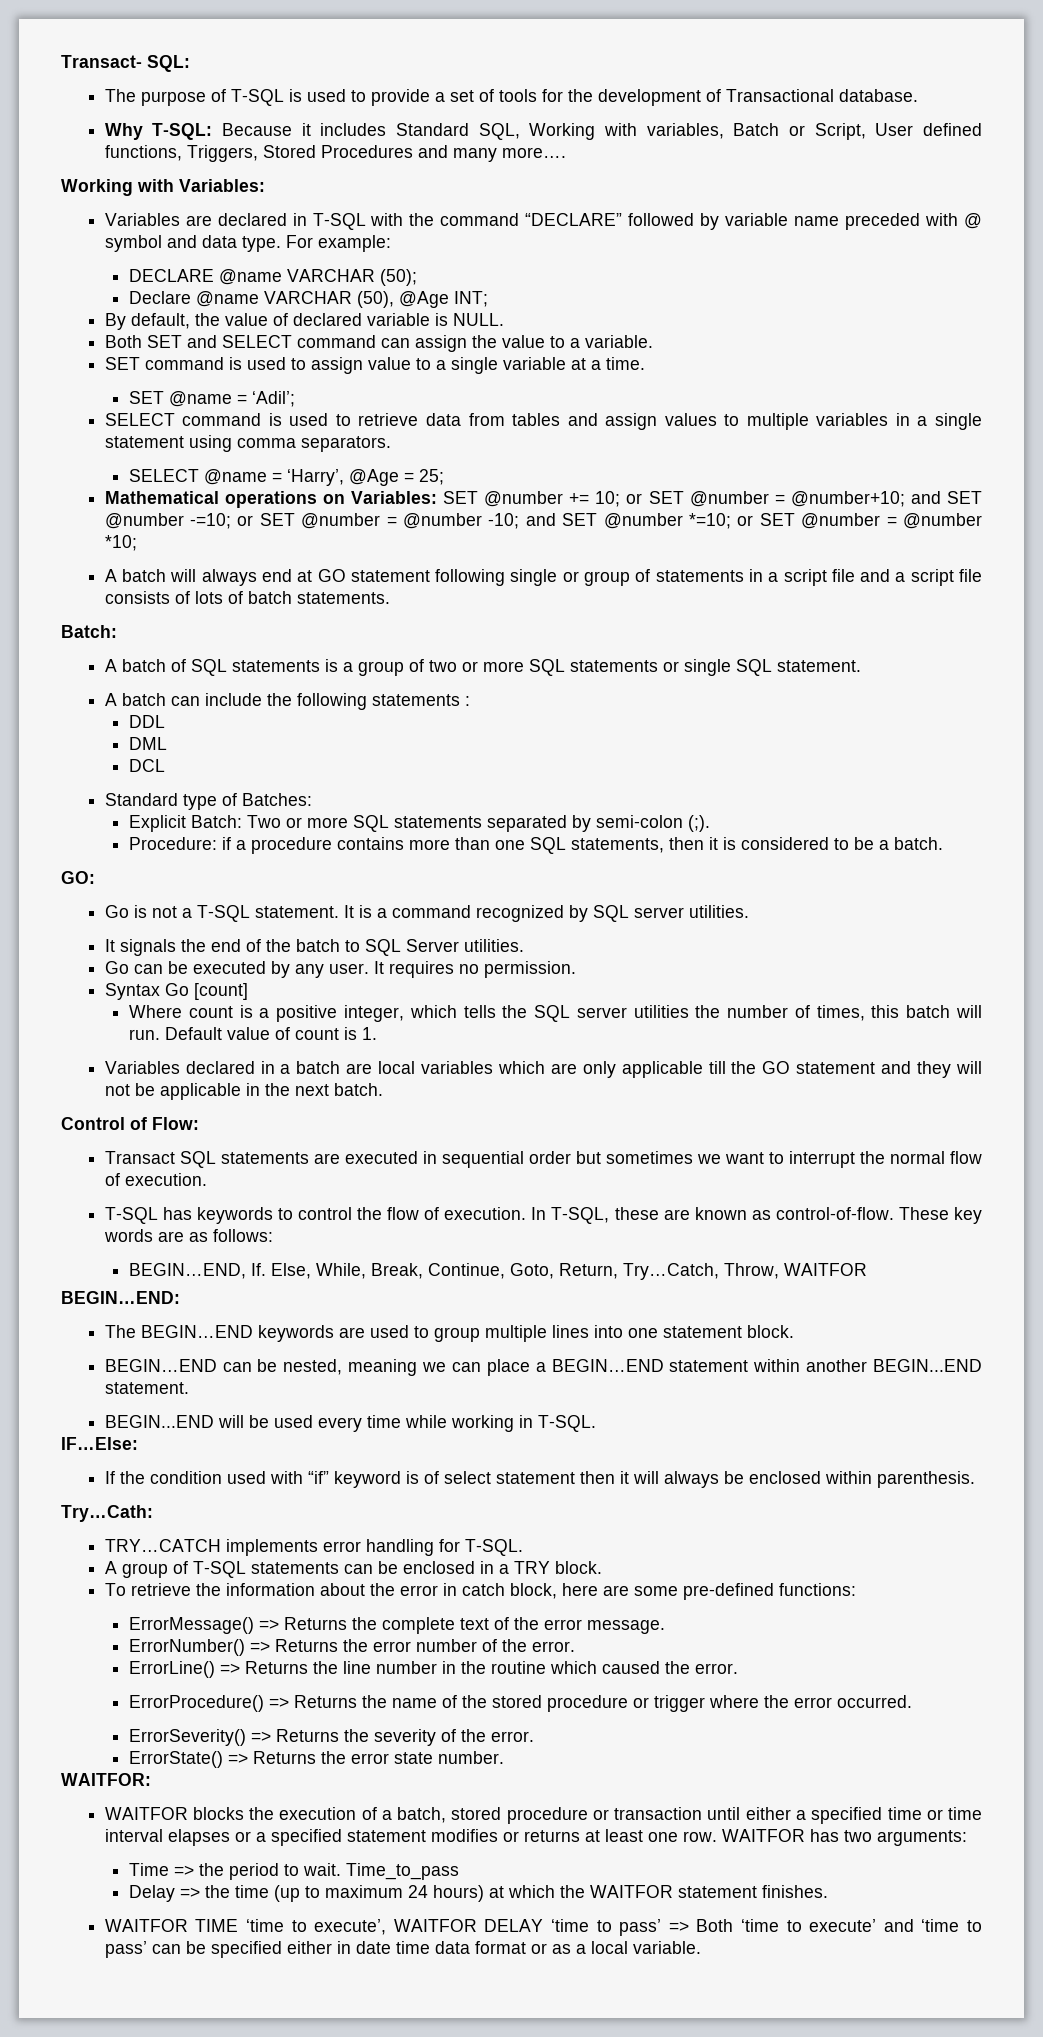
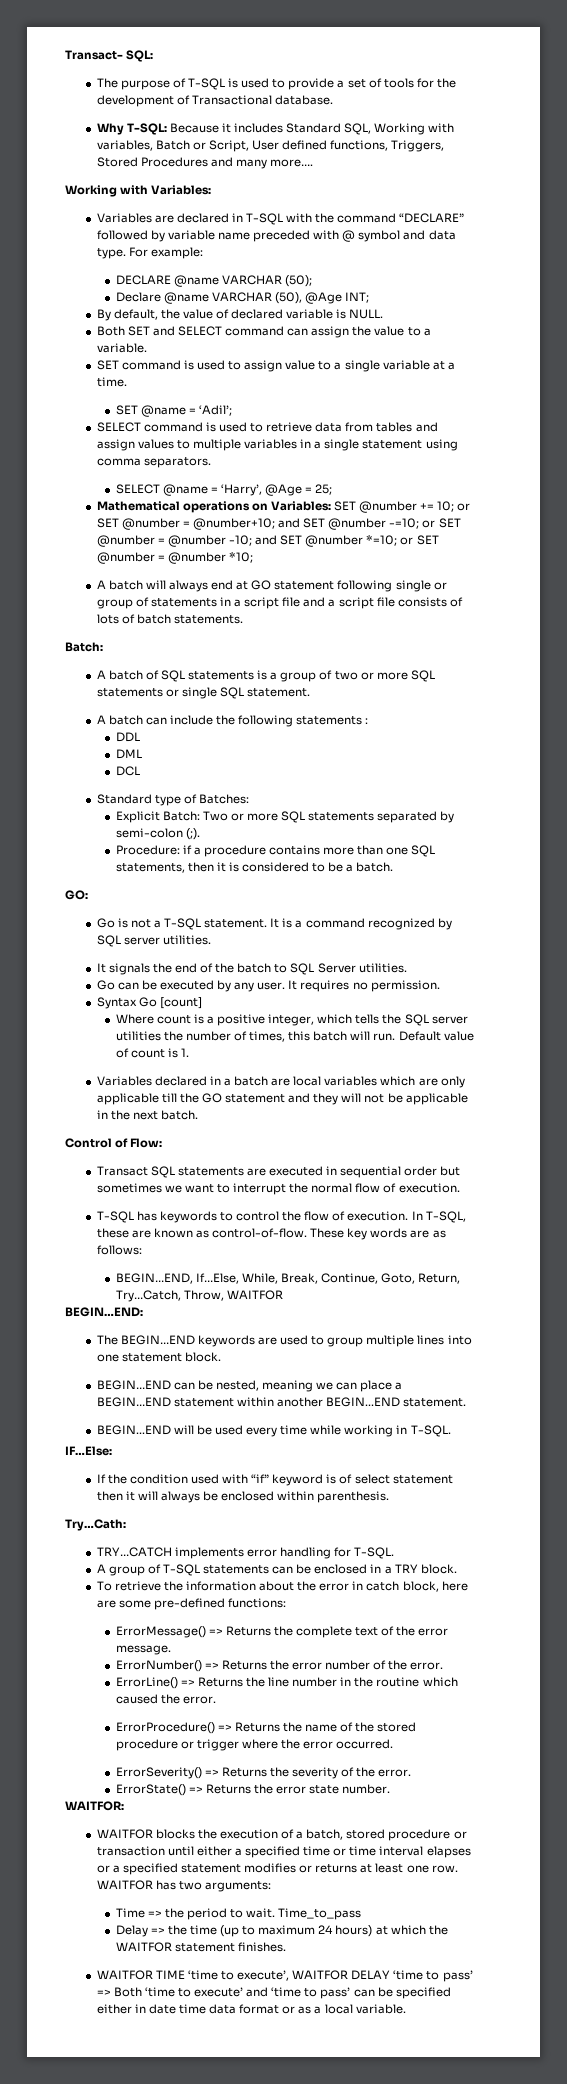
- BEGIN…END, If. Else, While, Break, Continue, Goto, Return, Try…Catch, Throw, WAITFOR
+ BEGIN…END, If…Else, While, Break, Continue, Goto, Return, Try…Catch, Throw, WAITFOR

